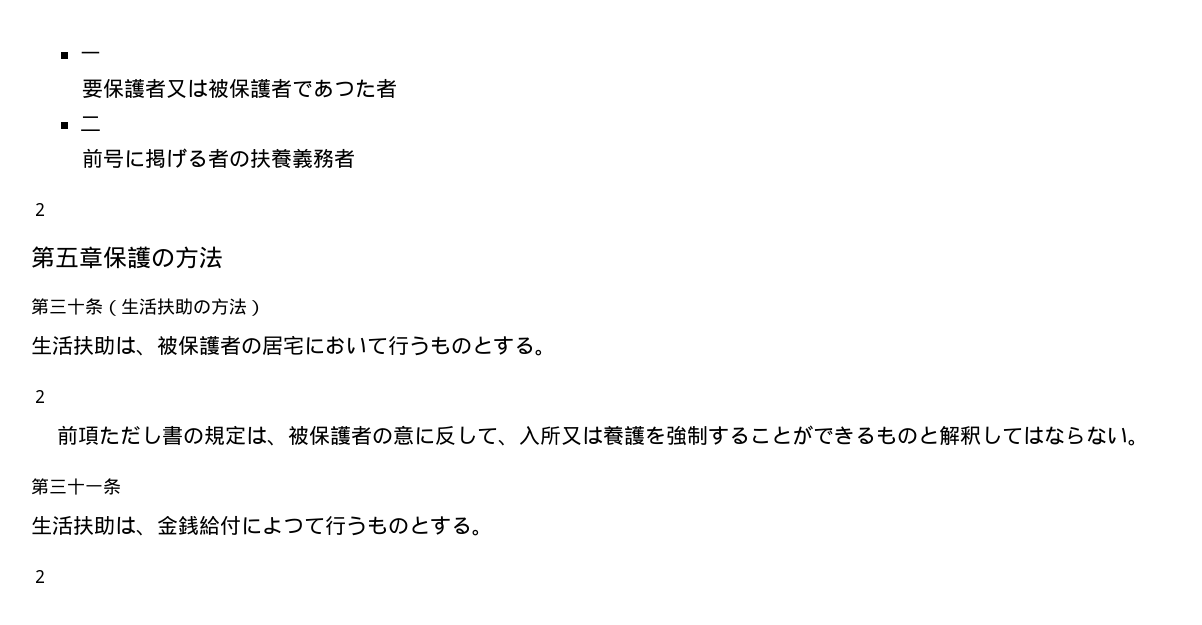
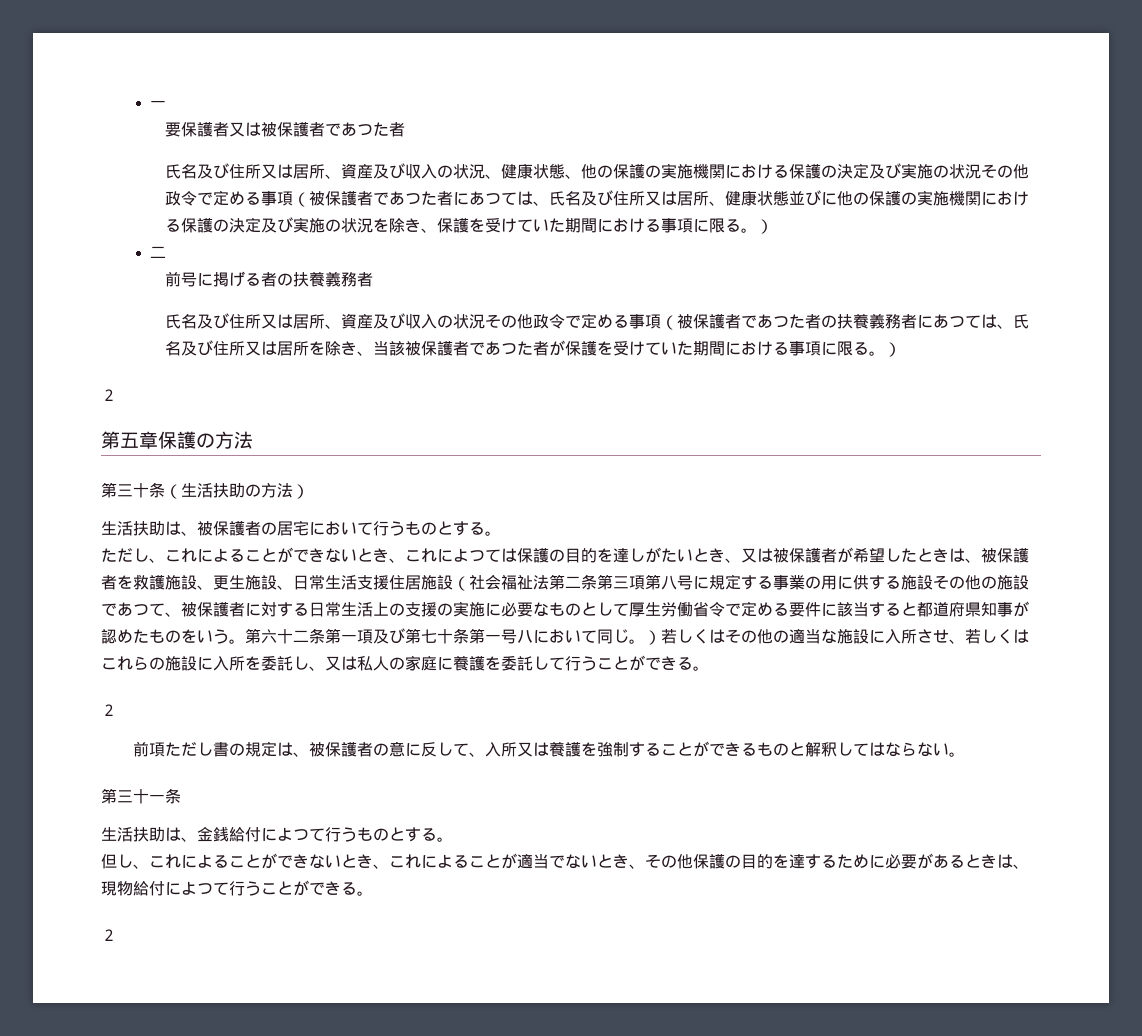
+ 氏名及び住所又は居所、資産及び収入の状況、健康状態、他の保護の実施機関における保護の決定及び実施の状況その他政令で定める事項（被保護者であつた者にあつては、氏名及び住所又は居所、健康状態並びに他の保護の実施機関における保護の決定及び実施の状況を除き、保護を受けていた期間における事項に限る。）
+ 氏名及び住所又は居所、資産及び収入の状況その他政令で定める事項（被保護者であつた者の扶養義務者にあつては、氏名及び住所又は居所を除き、当該被保護者であつた者が保護を受けていた期間における事項に限る。）
+ ただし、これによることができないとき、これによつては保護の目的を達しがたいとき、又は被保護者が希望したときは、被保護者を救護施設、更生施設、日常生活支援住居施設（社会福祉法第二条第三項第八号に規定する事業の用に供する施設その他の施設であつて、被保護者に対する日常生活上の支援の実施に必要なものとして厚生労働省令で定める要件に該当すると都道府県知事が認めたものをいう。第六十二条第一項及び第七十条第一号ハにおいて同じ。）若しくはその他の適当な施設に入所させ、若しくはこれらの施設に入所を委託し、又は私人の家庭に養護を委託して行うことができる。
+ 但し、これによることができないとき、これによることが適当でないとき、その他保護の目的を達するために必要があるときは、現物給付によつて行うことができる。

